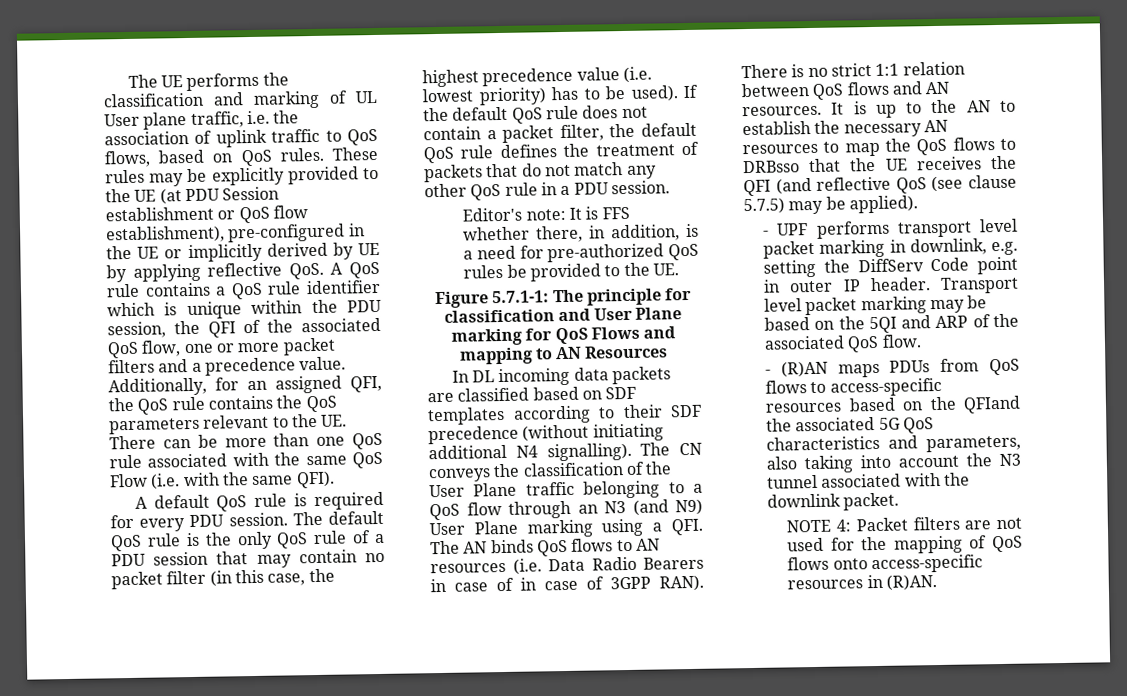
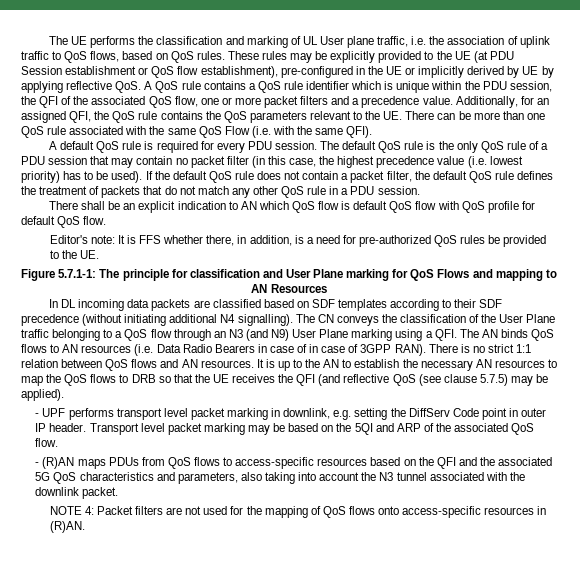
+ There shall be an explicit indication to AN which QoS flow is default QoS flow with QoS profile for default QoS flow.
- It is up to the AN to establish the necessary AN resources to map the QoS flows to DRBsso that the UE receives the QFI (and reflective QoS (see clause 5.7.5) may be applied).
+ It is up to the AN to establish the necessary AN resources to map the QoS flows to DRB so that the UE receives the QFI (and reflective QoS (see clause 5.7.5) may be applied).
- - (R)AN maps PDUs from QoS flows to access-specific resources based on the QFIand the associated 5G QoS characteristics and parameters, also taking into account the N3 tunnel associated with the downlink packet.
+ - (R)AN maps PDUs from QoS flows to access-specific resources based on the QFI and the associated 5G QoS characteristics and parameters, also taking into account the N3 tunnel associated with the downlink packet.

